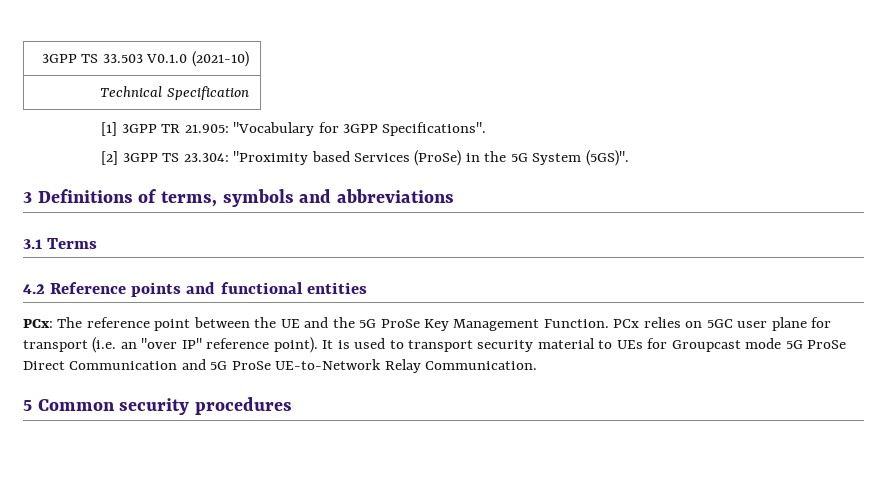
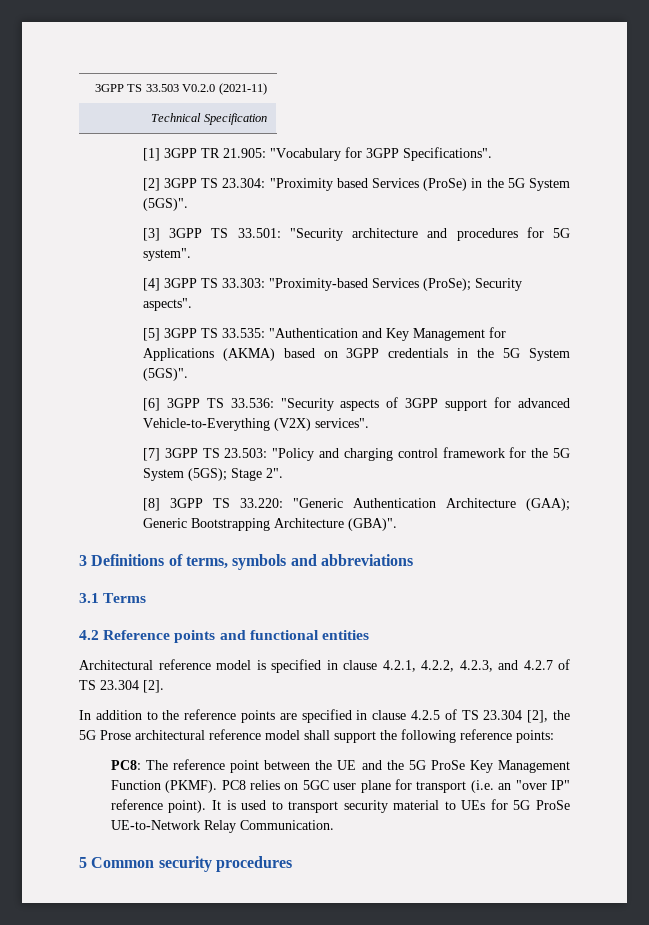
- 3GPP TS 33.503 V0.1.0 (2021-10)
+ 3GPP TS 33.503 V0.2.0 (2021-11)
+ [3] 3GPP TS 33.501: "Security architecture and procedures for 5G system".
+ [4] 3GPP TS 33.303: "Proximity-based Services (ProSe); Security aspects".
+ [5] 3GPP TS 33.535: "Authentication and Key Management for Applications (AKMA) based on 3GPP credentials in the 5G System (5GS)".
+ [6] 3GPP TS 33.536: "Security aspects of 3GPP support for advanced Vehicle-to-Everything (V2X) services".
+ [7] 3GPP TS 23.503: "Policy and charging control framework for the 5G System (5GS); Stage 2".
+ [8] 3GPP TS 33.220: "Generic Authentication Architecture (GAA); Generic Bootstrapping Architecture (GBA)".
- PCx: The reference point between the UE and the 5G ProSe Key Management Function. PCx relies on 5GC user plane for transport (i.e. an "over IP" reference point).
+ Architectural reference model is specified in clause 4.2.1, 4.2.2, 4.2.3, and 4.2.7 of TS 23.304 [2].
+ In addition to the reference points are specified in clause 4.2.5 of TS 23.304 [2], the 5G Prose architectural reference model shall support the following reference points:
+ PC8: The reference point between the UE and the 5G ProSe Key Management Function (PKMF). PC8 relies on 5GC user plane for transport (i.e. an "over IP" reference point).
- It is used to transport security material to UEs for Groupcast mode 5G ProSe Direct Communication and 5G ProSe UE-to-Network Relay Communication.
+ It is used to transport security material to UEs for 5G ProSe UE-to-Network Relay Communication.

